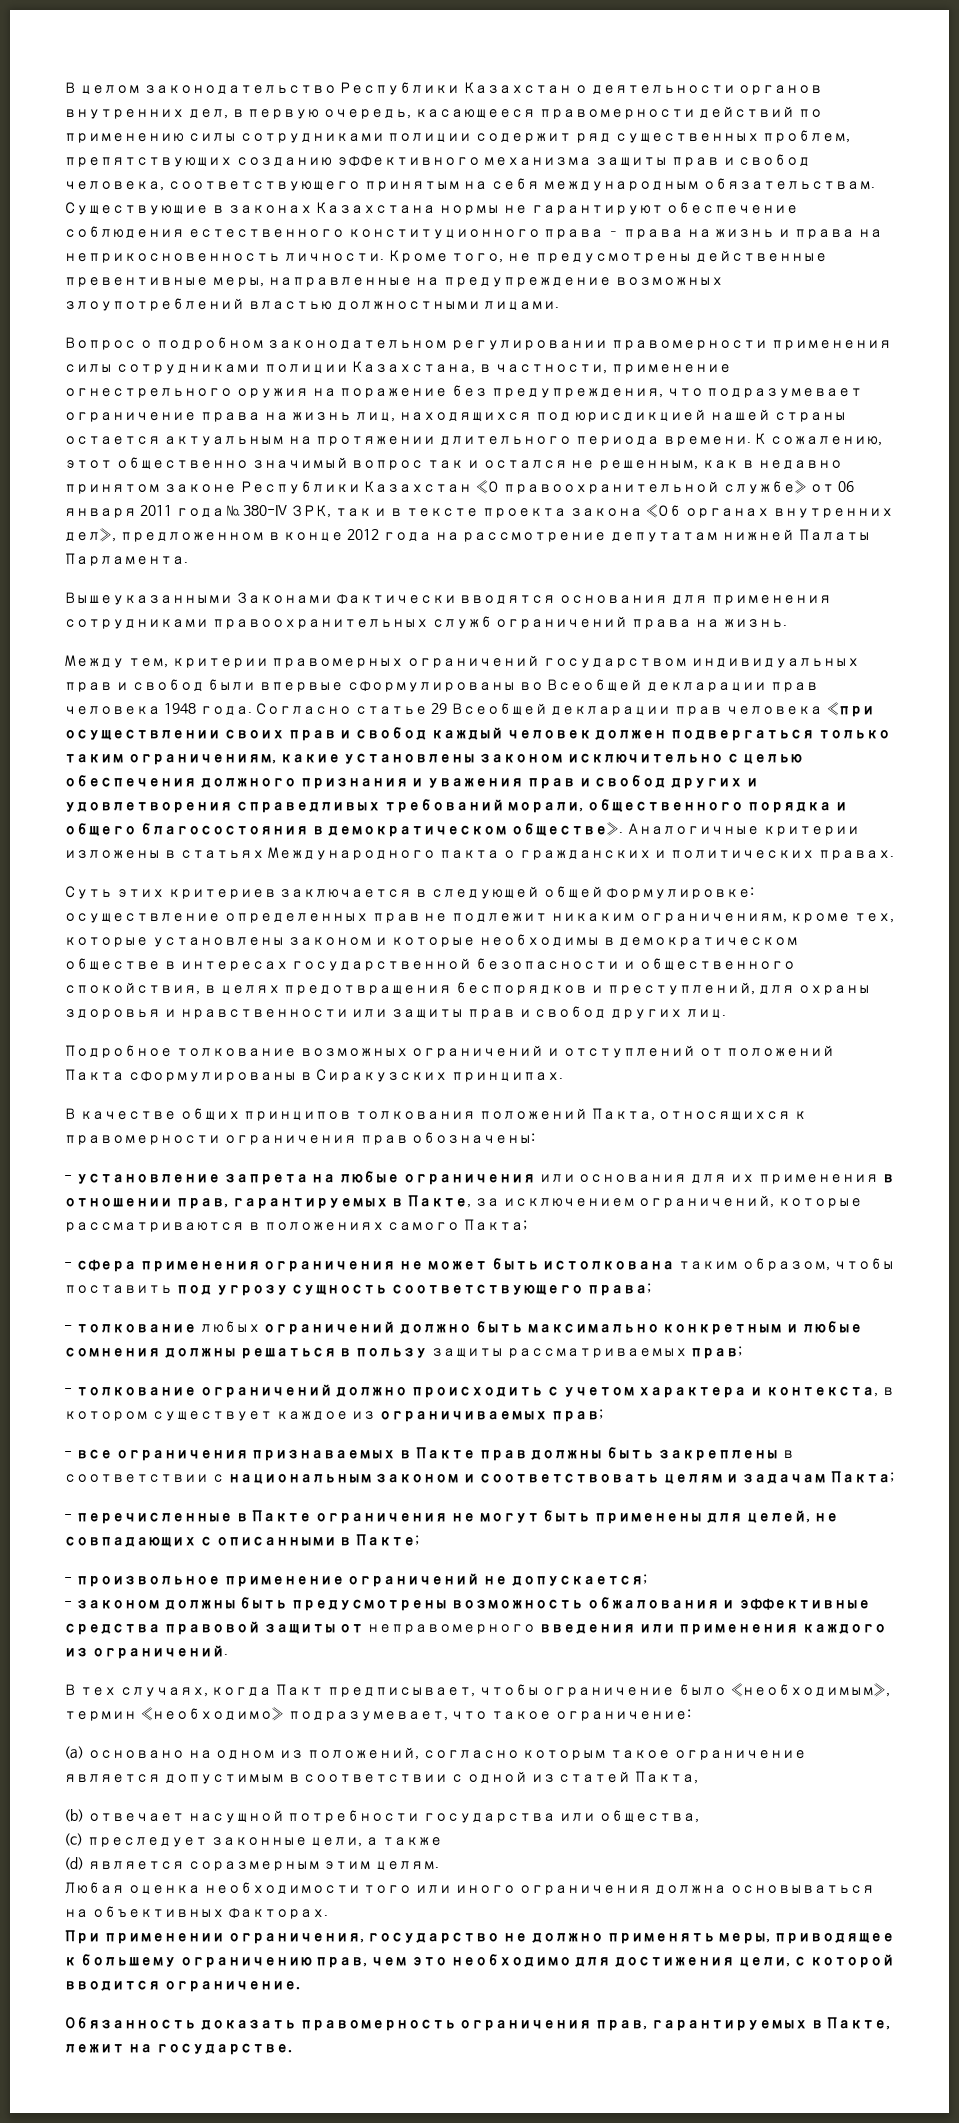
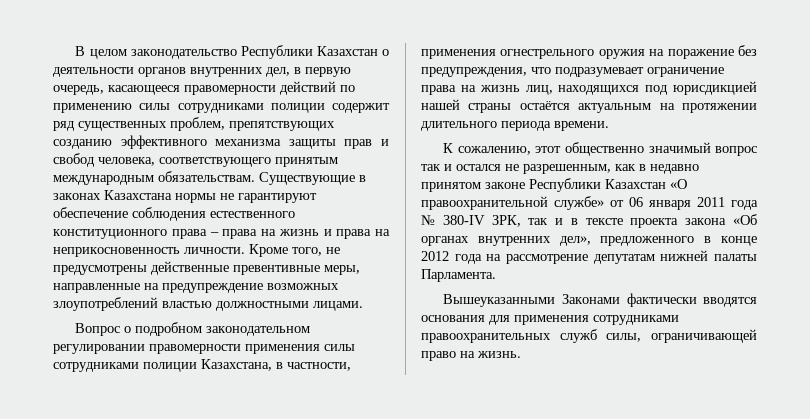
- В целом законодательство Республики Казахстан о деятельности органов внутренних дел, в первую очередь, касающееся правомерности действий по применению силы сотрудниками полиции содержит ряд существенных проблем, препятствующих созданию эффективного механизма защиты прав и свобод человека, соответствующего принятым на себя международным обязательствам.
+ В целом законодательство Республики Казахстан о деятельности органов внутренних дел, в первую очередь, касающееся правомерности действий по применению силы сотрудниками полиции содержит ряд существенных проблем, препятствующих созданию эффективного механизма защиты прав и свобод человека, соответствующего принятым международным обязательствам.
- Вопрос о подробном законодательном регулировании правомерности применения силы сотрудниками полиции Казахстана, в частности, применение огнестрельного оружия на поражение без предупреждения, что подразумевает ограничение права на жизнь лиц, находящихся под юрисдикцией нашей страны остается актуальным на протяжении длительного периода времени. К сожалению, этот общественно значимый вопрос так и остался не решенным, как в недавно принятом законе Республики Казахстан «О правоохранительной службе» от 06 января 2011 года № 380-IV ЗРК, так и в тексте проекта закона «Об органах внутренних дел», предложенном в конце 2012 года на рассмотрение депутатам нижней Палаты Парламента.
+ Вопрос о подробном законодательном регулировании правомерности применения силы сотрудниками полиции Казахстана, в частности, применения огнестрельного оружия на поражение без предупреждения, что подразумевает ограничение права на жизнь лиц, находящихся под юрисдикцией нашей страны остаётся актуальным на протяжении длительного периода времени.
+ К сожалению, этот общественно значимый вопрос так и остался не разрешенным, как в недавно принятом законе Республики Казахстан «О правоохранительной службе» от 06 января 2011 года № 380-IV ЗРК, так и в тексте проекта закона «Об органах внутренних дел», предложенного в конце 2012 года на рассмотрение депутатам нижней палаты Парламента.
- Вышеуказанными Законами фактически вводятся основания для применения сотрудниками правоохранительных служб ограничений права на жизнь.
+ Вышеуказанными Законами фактически вводятся основания для применения сотрудниками правоохранительных служб силы, ограничивающей право на жизнь.
- Между тем, критерии правомерных ограничений государством индивидуальных прав и свобод были впервые сформулированы во Всеобщей декларации прав человека 1948 года. Согласно статье 29 Всеобщей декларации прав человека «при осуществлении своих прав и свобод каждый человек должен подвергаться только таким ограничениям, какие установлены законом исключительно с целью обеспечения должного признания и уважения прав и свобод других и удовлетворения справедливых требований морали, общественного порядка и общего благосостояния в демократическом обществе». Аналогичные критерии изложены в статьях Международного пакта о гражданских и политических правах.
- Суть этих критериев заключается в следующей общей формулировке: осуществление определенных прав не подлежит никаким ограничениям, кроме тех, которые установлены законом и которые необходимы в демократическом обществе в интересах государственной безопасности и общественного спокойствия, в целях предотвращения беспорядков и преступлений, для охраны здоровья и нравственности или защиты прав и свобод других лиц.
- Подробное толкование возможных ограничений и отступлений от положений Пакта сформулированы в Сиракузских принципах.
- В качестве общих принципов толкования положений Пакта, относящихся к правомерности ограничения прав обозначены:
- - установление запрета на любые ограничения или основания для их применения в отношении прав, гарантируемых в Пакте, за исключением ограничений, которые рассматриваются в положениях самого Пакта;
- - сфера применения ограничения не может быть истолкована таким образом, чтобы поставить под угрозу сущность соответствующего права;
- - толкование любых ограничений должно быть максимально конкретным и любые сомнения должны решаться в пользу защиты рассматриваемых прав;
- - толкование ограничений должно происходить с учетом характера и контекста, в котором существует каждое из ограничиваемых прав;
- - все ограничения признаваемых в Пакте прав должны быть закреплены в соответствии с национальным законом и соответствовать целям и задачам Пакта;
- - перечисленные в Пакте ограничения не могут быть применены для целей, не совпадающих с описанными в Пакте;
- - произвольное применение ограничений не допускается;
- - законом должны быть предусмотрены возможность обжалования и эффективные средства правовой защиты от неправомерного введения или применения каждого из ограничений.
- В тех случаях, когда Пакт предписывает, чтобы ограничение было «необходимым», термин «необходимо» подразумевает, что такое ограничение:
- (a) основано на одном из положений, согласно которым такое ограничение является допустимым в соответствии с одной из статей Пакта,
- (b) отвечает насущной потребности государства или общества,
- (c) преследует законные цели, а также
- (d) является соразмерным этим целям.
- Любая оценка необходимости того или иного ограничения должна основываться на объективных факторах.
- При применении ограничения, государство не должно применять меры, приводящее к большему ограничению прав, чем это необходимо для достижения цели, с которой вводится ограничение.
- Обязанность доказать правомерность ограничения прав, гарантируемых в Пакте, лежит на государстве.

